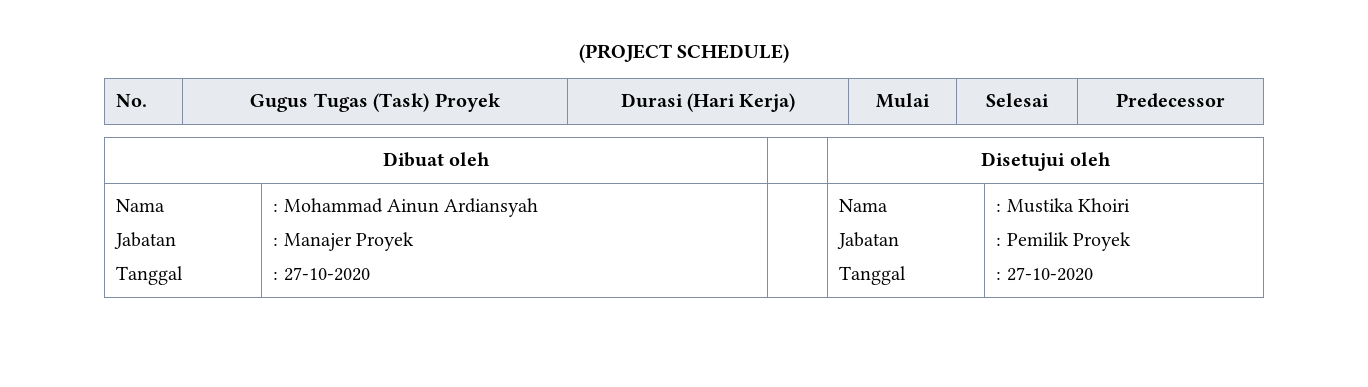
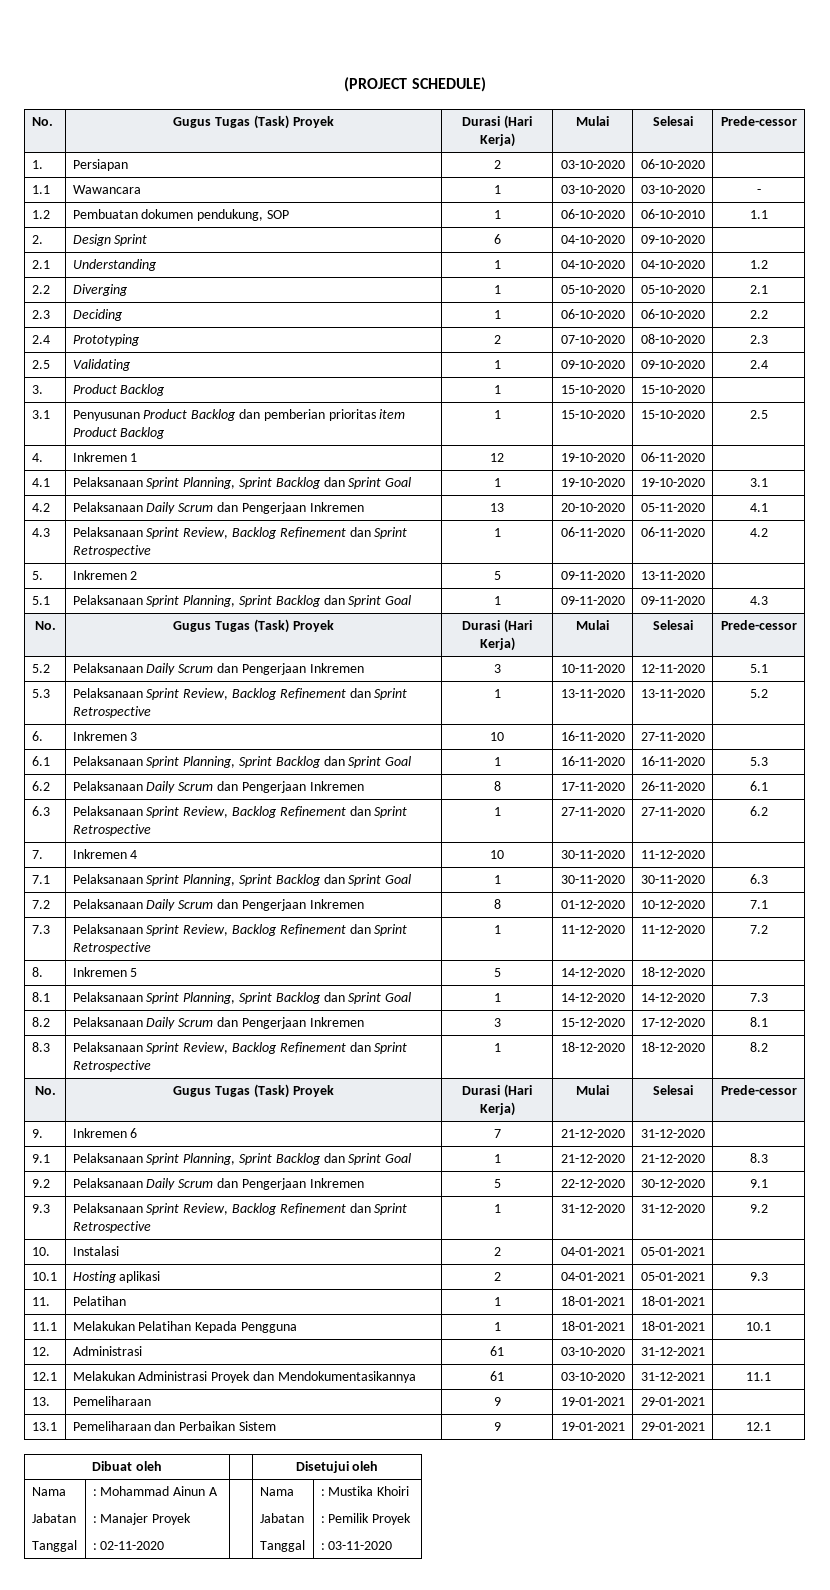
  (PROJECT SCHEDULE)
- No. | Gugus Tugas (Task) Proyek | Durasi (Hari Kerja) | Mulai | Selesai | Predecessor
+ No. | Gugus Tugas (Task) Proyek | Durasi (Hari Kerja) | Mulai | Selesai | Prede-cessor
+ 1. | Persiapan | 2 | 03-10-2020 | 06-10-2020 |
+ 1.1 | Wawancara | 1 | 03-10-2020 | 03-10-2020 | -
+ 1.2 | Pembuatan dokumen pendukung, SOP | 1 | 06-10-2020 | 06-10-2010 | 1.1
+ 2. | Design Sprint | 6 | 04-10-2020 | 09-10-2020 |
+ 2.1 | Understanding | 1 | 04-10-2020 | 04-10-2020 | 1.2
+ 2.2 | Diverging | 1 | 05-10-2020 | 05-10-2020 | 2.1
+ 2.3 | Deciding | 1 | 06-10-2020 | 06-10-2020 | 2.2
+ 2.4 | Prototyping | 2 | 07-10-2020 | 08-10-2020 | 2.3
+ 2.5 | Validating | 1 | 09-10-2020 | 09-10-2020 | 2.4
+ 3. | Product Backlog | 1 | 15-10-2020 | 15-10-2020 |
+ 3.1 | Penyusunan Product Backlog dan pemberian prioritas item Product Backlog | 1 | 15-10-2020 | 15-10-2020 | 2.5
+ 4. | Inkremen 1 | 12 | 19-10-2020 | 06-11-2020 |
+ 4.1 | Pelaksanaan Sprint Planning, Sprint Backlog dan Sprint Goal | 1 | 19-10-2020 | 19-10-2020 | 3.1
+ 4.2 | Pelaksanaan Daily Scrum dan Pengerjaan Inkremen | 13 | 20-10-2020 | 05-11-2020 | 4.1
+ 4.3 | Pelaksanaan Sprint Review, Backlog Refinement dan Sprint Retrospective | 1 | 06-11-2020 | 06-11-2020 | 4.2
+ 5. | Inkremen 2 | 5 | 09-11-2020 | 13-11-2020 |
+ 5.1 | Pelaksanaan Sprint Planning, Sprint Backlog dan Sprint Goal | 1 | 09-11-2020 | 09-11-2020 | 4.3
+ No. | Gugus Tugas (Task) Proyek | Durasi (Hari Kerja) | Mulai | Selesai | Prede-cessor
+ 5.2 | Pelaksanaan Daily Scrum dan Pengerjaan Inkremen | 3 | 10-11-2020 | 12-11-2020 | 5.1
+ 5.3 | Pelaksanaan Sprint Review, Backlog Refinement dan Sprint Retrospective | 1 | 13-11-2020 | 13-11-2020 | 5.2
+ 6. | Inkremen 3 | 10 | 16-11-2020 | 27-11-2020 |
+ 6.1 | Pelaksanaan Sprint Planning, Sprint Backlog dan Sprint Goal | 1 | 16-11-2020 | 16-11-2020 | 5.3
+ 6.2 | Pelaksanaan Daily Scrum dan Pengerjaan Inkremen | 8 | 17-11-2020 | 26-11-2020 | 6.1
+ 6.3 | Pelaksanaan Sprint Review, Backlog Refinement dan Sprint Retrospective | 1 | 27-11-2020 | 27-11-2020 | 6.2
+ 7. | Inkremen 4 | 10 | 30-11-2020 | 11-12-2020 |
+ 7.1 | Pelaksanaan Sprint Planning, Sprint Backlog dan Sprint Goal | 1 | 30-11-2020 | 30-11-2020 | 6.3
+ 7.2 | Pelaksanaan Daily Scrum dan Pengerjaan Inkremen | 8 | 01-12-2020 | 10-12-2020 | 7.1
+ 7.3 | Pelaksanaan Sprint Review, Backlog Refinement dan Sprint Retrospective | 1 | 11-12-2020 | 11-12-2020 | 7.2
+ 8. | Inkremen 5 | 5 | 14-12-2020 | 18-12-2020 |
+ 8.1 | Pelaksanaan Sprint Planning, Sprint Backlog dan Sprint Goal | 1 | 14-12-2020 | 14-12-2020 | 7.3
+ 8.2 | Pelaksanaan Daily Scrum dan Pengerjaan Inkremen | 3 | 15-12-2020 | 17-12-2020 | 8.1
+ 8.3 | Pelaksanaan Sprint Review, Backlog Refinement dan Sprint Retrospective | 1 | 18-12-2020 | 18-12-2020 | 8.2
+ No. | Gugus Tugas (Task) Proyek | Durasi (Hari Kerja) | Mulai | Selesai | Prede-cessor
+ 9. | Inkremen 6 | 7 | 21-12-2020 | 31-12-2020 |
+ 9.1 | Pelaksanaan Sprint Planning, Sprint Backlog dan Sprint Goal | 1 | 21-12-2020 | 21-12-2020 | 8.3
+ 9.2 | Pelaksanaan Daily Scrum dan Pengerjaan Inkremen | 5 | 22-12-2020 | 30-12-2020 | 9.1
+ 9.3 | Pelaksanaan Sprint Review, Backlog Refinement dan Sprint Retrospective | 1 | 31-12-2020 | 31-12-2020 | 9.2
+ 10. | Instalasi | 2 | 04-01-2021 | 05-01-2021 |
+ 10.1 | Hosting aplikasi | 2 | 04-01-2021 | 05-01-2021 | 9.3
+ 11. | Pelatihan | 1 | 18-01-2021 | 18-01-2021 |
+ 11.1 | Melakukan Pelatihan Kepada Pengguna | 1 | 18-01-2021 | 18-01-2021 | 10.1
+ 12. | Administrasi | 61 | 03-10-2020 | 31-12-2021 |
+ 12.1 | Melakukan Administrasi Proyek dan Mendokumentasikannya | 61 | 03-10-2020 | 31-12-2021 | 11.1
+ 13. | Pemeliharaan | 9 | 19-01-2021 | 29-01-2021 |
+ 13.1 | Pemeliharaan dan Perbaikan Sistem | 9 | 19-01-2021 | 29-01-2021 | 12.1
  Dibuat oleh | | Disetujui oleh
  Nama
  Jabatan
- Tanggal | : Mohammad Ainun Ardiansyah
+ Tanggal | : Mohammad Ainun A
  : Manajer Proyek
- : 27-10-2020 | | Nama
+ : 02-11-2020 | | Nama
  Jabatan
  Tanggal | : Mustika Khoiri
  : Pemilik Proyek
- : 27-10-2020
+ : 03-11-2020

